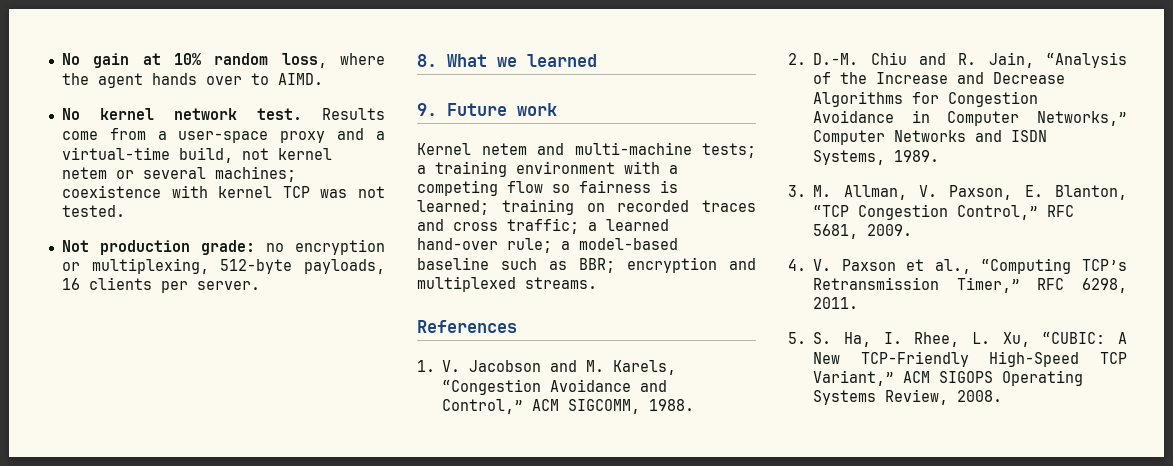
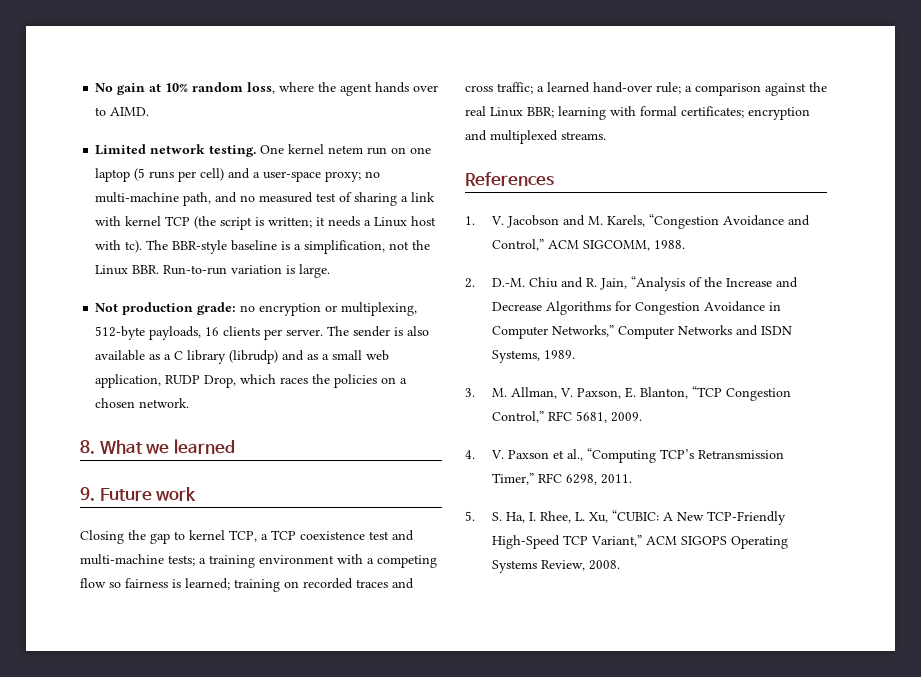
- No kernel network test. Results come from a user-space proxy and a virtual-time build, not kernel netem or several machines; coexistence with kernel TCP was not tested.
+ Limited network testing. One kernel netem run on one laptop (5 runs per cell) and a user-space proxy; no multi-machine path, and no measured test of sharing a link with kernel TCP (the script is written; it needs a Linux host with tc). The BBR-style baseline is a simplification, not the Linux BBR. Run-to-run variation is large.
+ The sender is also available as a C library (librudp) and as a small web application, RUDP Drop, which races the policies on a chosen network.
- Kernel netem and multi-machine tests; a training environment with a competing flow so fairness is learned; training on recorded traces and cross traffic; a learned hand-over rule; a model-based baseline such as BBR; encryption and multiplexed streams.
+ Closing the gap to kernel TCP, a TCP coexistence test and multi-machine tests; a training environment with a competing flow so fairness is learned; training on recorded traces and cross traffic; a learned hand-over rule; a comparison against the real Linux BBR; learning with formal certificates; encryption and multiplexed streams.

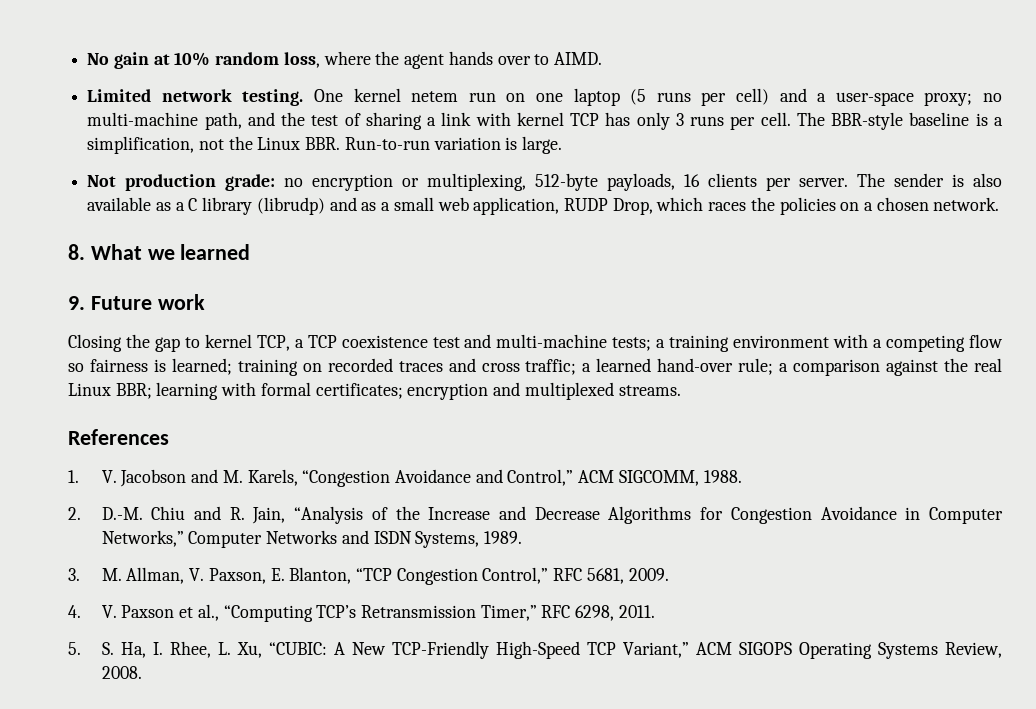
- One kernel netem run on one laptop (5 runs per cell) and a user-space proxy; no multi-machine path, and no measured test of sharing a link with kernel TCP (the script is written; it needs a Linux host with tc).
+ One kernel netem run on one laptop (5 runs per cell) and a user-space proxy; no multi-machine path, and the test of sharing a link with kernel TCP has only 3 runs per cell.

